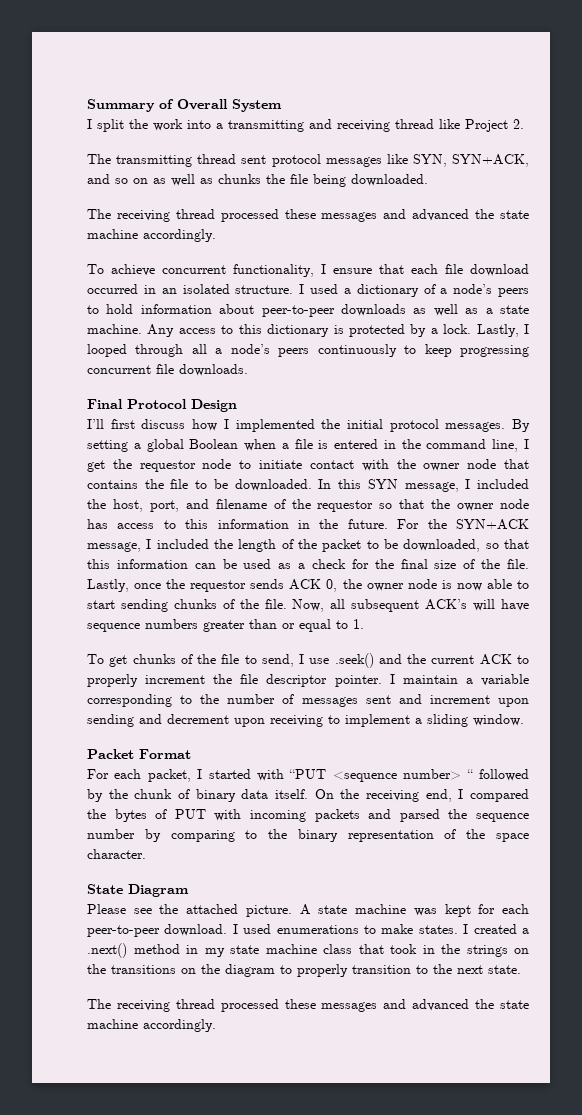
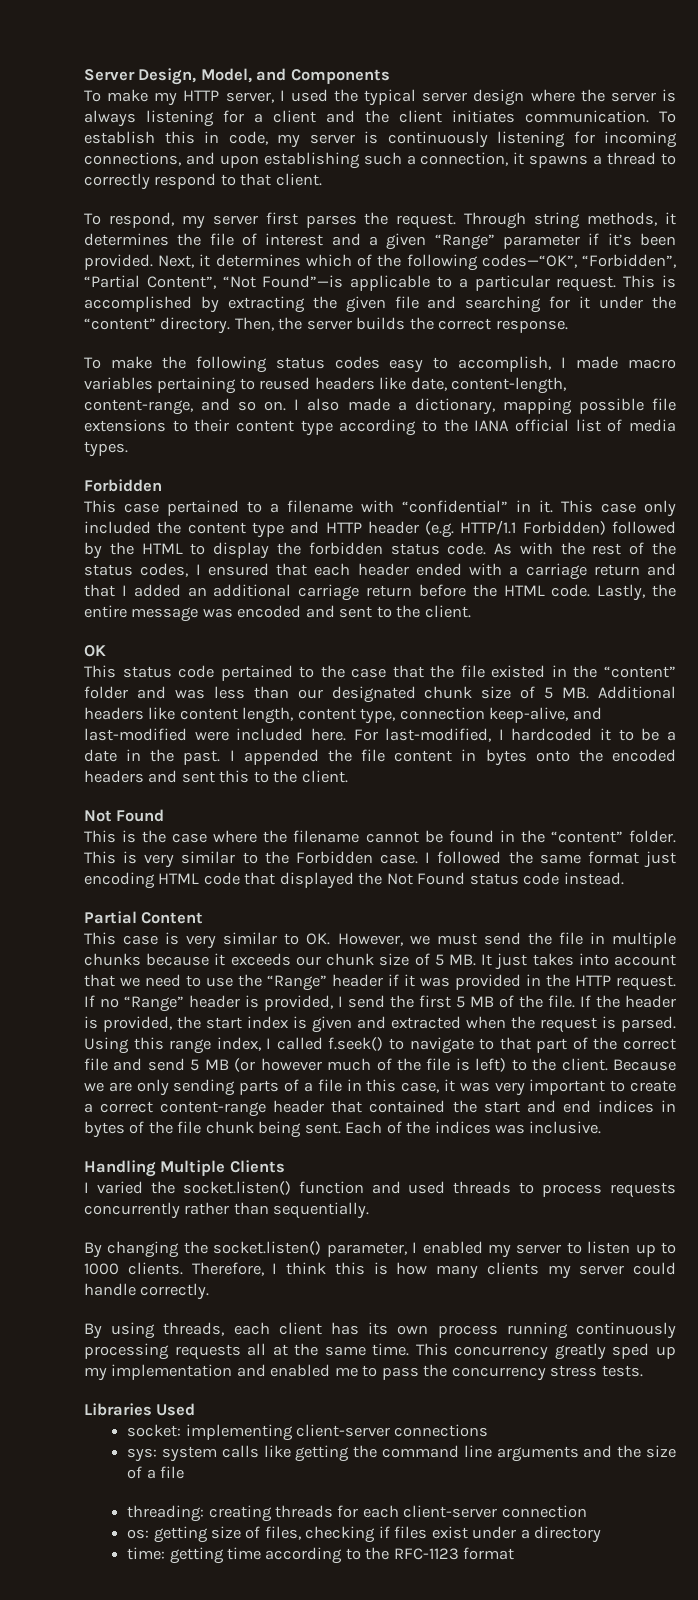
- Summary of Overall System
- I split the work into a transmitting and receiving thread like Project 2.
- The transmitting thread sent protocol messages like SYN, SYN+ACK, and so on as well as chunks the file being downloaded.
- The receiving thread processed these messages and advanced the state machine accordingly.
- To achieve concurrent functionality, I ensure that each file download occurred in an isolated structure. I used a dictionary of a node’s peers to hold information about peer-to-peer downloads as well as a state machine. Any access to this dictionary is protected by a lock. Lastly, I looped through all a node’s peers continuously to keep progressing concurrent file downloads.
- Final Protocol Design
- I’ll first discuss how I implemented the initial protocol messages. By setting a global Boolean when a file is entered in the command line, I get the requestor node to initiate contact with the owner node that contains the file to be downloaded. In this SYN message, I included the host, port, and filename of the requestor so that the owner node has access to this information in the future. For the SYN+ACK message, I included the length of the packet to be downloaded, so that this information can be used as a check for the final size of the file. Lastly, once the requestor sends ACK 0, the owner node is now able to start sending chunks of the file. Now, all subsequent ACK’s will have sequence numbers greater than or equal to 1.
- To get chunks of the file to send, I use .seek() and the current ACK to properly increment the file descriptor pointer. I maintain a variable corresponding to the number of messages sent and increment upon sending and decrement upon receiving to implement a sliding window.
- Packet Format
- For each packet, I started with “PUT <sequence number> “ followed by the chunk of binary data itself. On the receiving end, I compared the bytes of PUT with incoming packets and parsed the sequence number by comparing to the binary representation of the space character.
- State Diagram
- Please see the attached picture. A state machine was kept for each peer-to-peer download. I used enumerations to make states. I created a .next() method in my state machine class that took in the strings on the transitions on the diagram to properly transition to the next state.
- The receiving thread processed these messages and advanced the state machine accordingly.
+ Server Design, Model, and Components
+ To make my HTTP server, I used the typical server design where the server is always listening for a client and the client initiates communication. To establish this in code, my server is continuously listening for incoming connections, and upon establishing such a connection, it spawns a thread to correctly respond to that client.
+ To respond, my server first parses the request. Through string methods, it determines the file of interest and a given “Range” parameter if it’s been provided. Next, it determines which of the following codes—“OK”, “Forbidden”, “Partial Content”, “Not Found”—is applicable to a particular request. This is accomplished by extracting the given file and searching for it under the “content” directory. Then, the server builds the correct response.
+ To make the following status codes easy to accomplish, I made macro variables pertaining to reused headers like date, content-length, content-range, and so on. I also made a dictionary, mapping possible file extensions to their content type according to the IANA official list of media types.
+ Forbidden
+ This case pertained to a filename with “confidential” in it. This case only included the content type and HTTP header (e.g. HTTP/1.1 Forbidden) followed by the HTML to display the forbidden status code. As with the rest of the status codes, I ensured that each header ended with a carriage return and that I added an additional carriage return before the HTML code. Lastly, the entire message was encoded and sent to the client.
+ OK
+ This status code pertained to the case that the file existed in the “content” folder and was less than our designated chunk size of 5 MB. Additional headers like content length, content type, connection keep-alive, and last-modified were included here. For last-modified, I hardcoded it to be a date in the past. I appended the file content in bytes onto the encoded headers and sent this to the client.
+ Not Found
+ This is the case where the filename cannot be found in the “content” folder. This is very similar to the Forbidden case. I followed the same format just encoding HTML code that displayed the Not Found status code instead.
+ Partial Content
+ This case is very similar to OK. However, we must send the file in multiple chunks because it exceeds our chunk size of 5 MB. It just takes into account that we need to use the “Range” header if it was provided in the HTTP request. If no “Range” header is provided, I send the first 5 MB of the file. If the header is provided, the start index is given and extracted when the request is parsed. Using this range index, I called f.seek() to navigate to that part of the correct file and send 5 MB (or however much of the file is left) to the client. Because we are only sending parts of a file in this case, it was very important to create a correct content-range header that contained the start and end indices in bytes of the file chunk being sent. Each of the indices was inclusive.
+ Handling Multiple Clients
+ I varied the socket.listen() function and used threads to process requests concurrently rather than sequentially.
+ By changing the socket.listen() parameter, I enabled my server to listen up to 1000 clients. Therefore, I think this is how many clients my server could handle correctly.
+ By using threads, each client has its own process running continuously processing requests all at the same time. This concurrency greatly sped up my implementation and enabled me to pass the concurrency stress tests.
+ Libraries Used
+ socket: implementing client-server connections
+ sys: system calls like getting the command line arguments and the size of a file
+ threading: creating threads for each client-server connection
+ os: getting size of files, checking if files exist under a directory
+ time: getting time according to the RFC-1123 format

